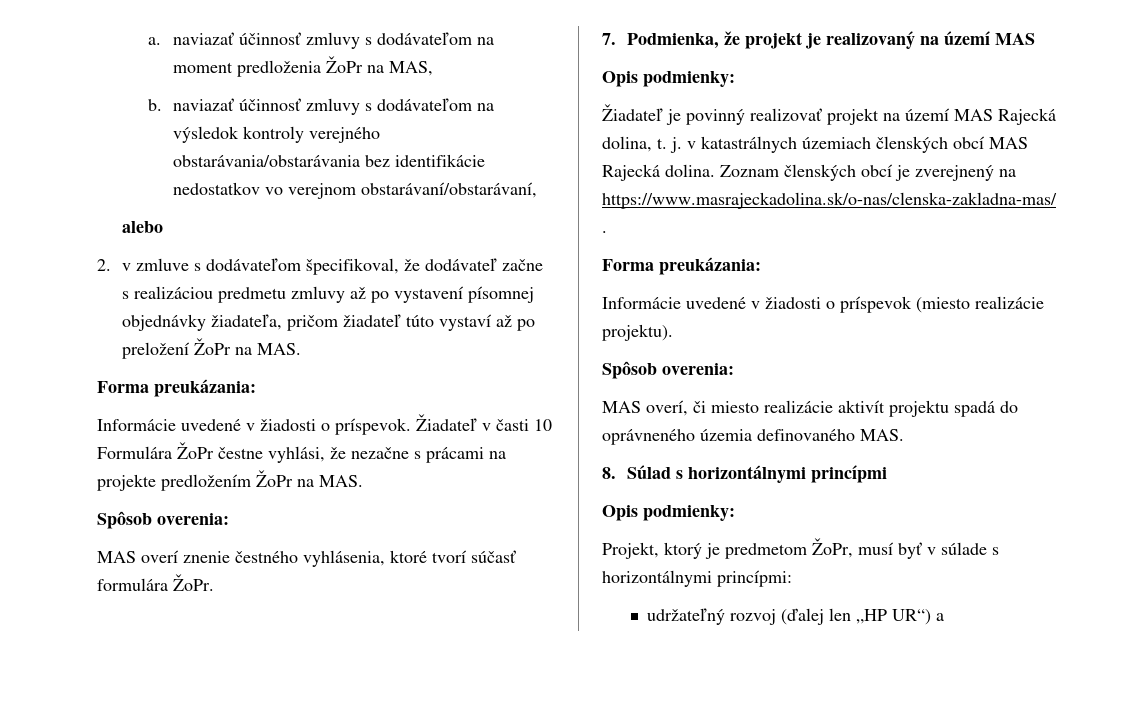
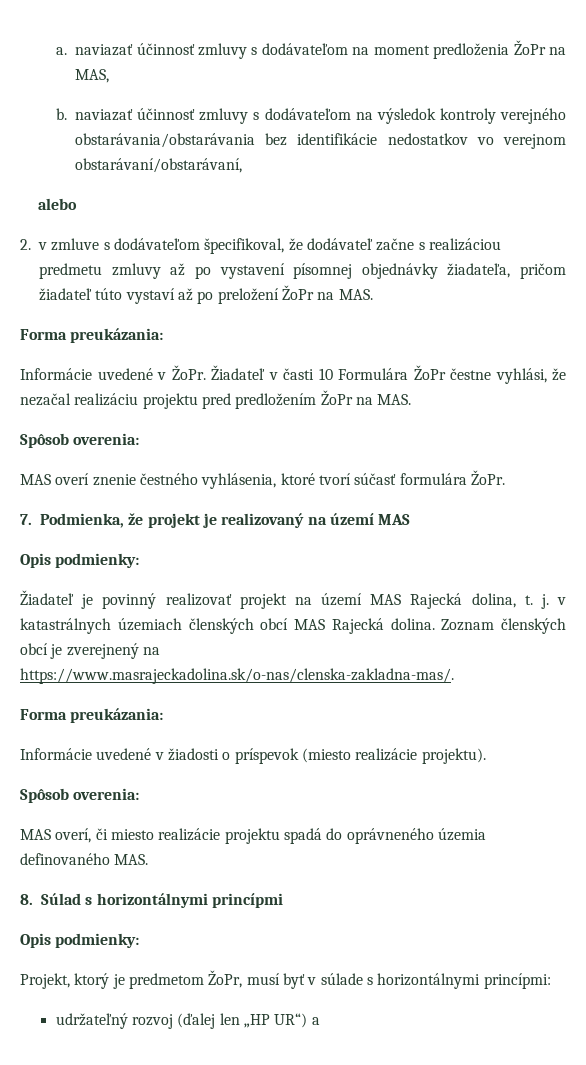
- Informácie uvedené v žiadosti o príspevok.
+ Informácie uvedené v ŽoPr.
- Žiadateľ v časti 10 Formulára ŽoPr čestne vyhlási, že nezačne s prácami na projekte predložením ŽoPr na MAS.
+ Žiadateľ v časti 10 Formulára ŽoPr čestne vyhlási, že nezačal realizáciu projektu pred predložením ŽoPr na MAS.
- MAS overí, či miesto realizácie aktivít projektu spadá do oprávneného územia definovaného MAS.
+ MAS overí, či miesto realizácie projektu spadá do oprávneného územia definovaného MAS.

